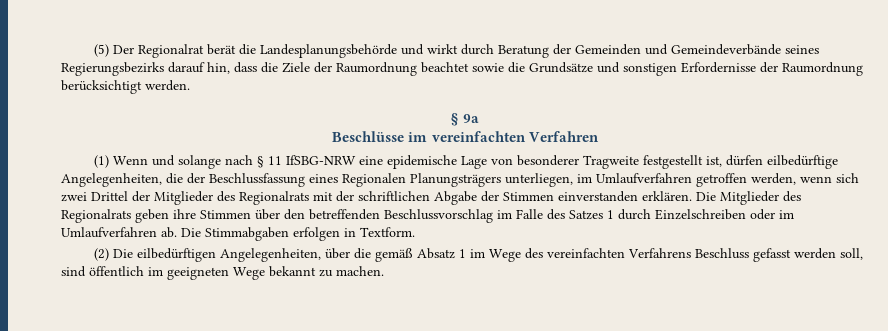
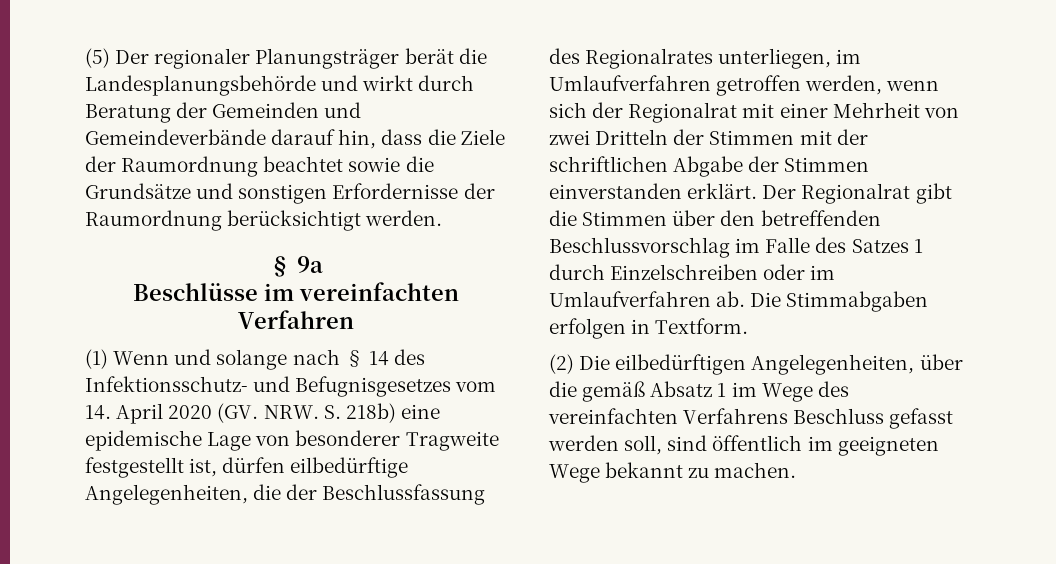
- (5) Der Regionalrat berät die Landesplanungsbehörde und wirkt durch Beratung der Gemeinden und Gemeindeverbände seines Regierungsbezirks darauf hin, dass die Ziele der Raumordnung beachtet sowie die Grundsätze und sonstigen Erfordernisse der Raumordnung berücksichtigt werden.
+ (5) Der regionaler Planungsträger berät die Landesplanungsbehörde und wirkt durch Beratung der Gemeinden und Gemeindeverbände darauf hin, dass die Ziele der Raumordnung beachtet sowie die Grundsätze und sonstigen Erfordernisse der Raumordnung berücksichtigt werden.
- (1) Wenn und solange nach § 11 IfSBG-NRW eine epidemische Lage von besonderer Tragweite festgestellt ist, dürfen eilbedürftige Angelegenheiten, die der Beschlussfassung eines Regionalen Planungsträgers unterliegen, im Umlaufverfahren getroffen werden, wenn sich zwei Drittel der Mitglieder des Regionalrats mit der schriftlichen Abgabe der Stimmen einverstanden erklären. Die Mitglieder des Regionalrats geben ihre Stimmen über den betreffenden Beschlussvorschlag im Falle des Satzes 1 durch Einzelschreiben oder im Umlaufverfahren ab.
+ (1) Wenn und solange nach § 14 des Infektionsschutz- und Befugnisgesetzes vom 14. April 2020 (GV. NRW. S. 218b) eine epidemische Lage von besonderer Tragweite festgestellt ist, dürfen eilbedürftige Angelegenheiten, die der Beschlussfassung des Regionalrates unterliegen, im Umlaufverfahren getroffen werden, wenn sich der Regionalrat mit einer Mehrheit von zwei Dritteln der Stimmen mit der schriftlichen Abgabe der Stimmen einverstanden erklärt. Der Regionalrat gibt die Stimmen über den betreffenden Beschlussvorschlag im Falle des Satzes 1 durch Einzelschreiben oder im Umlaufverfahren ab.

